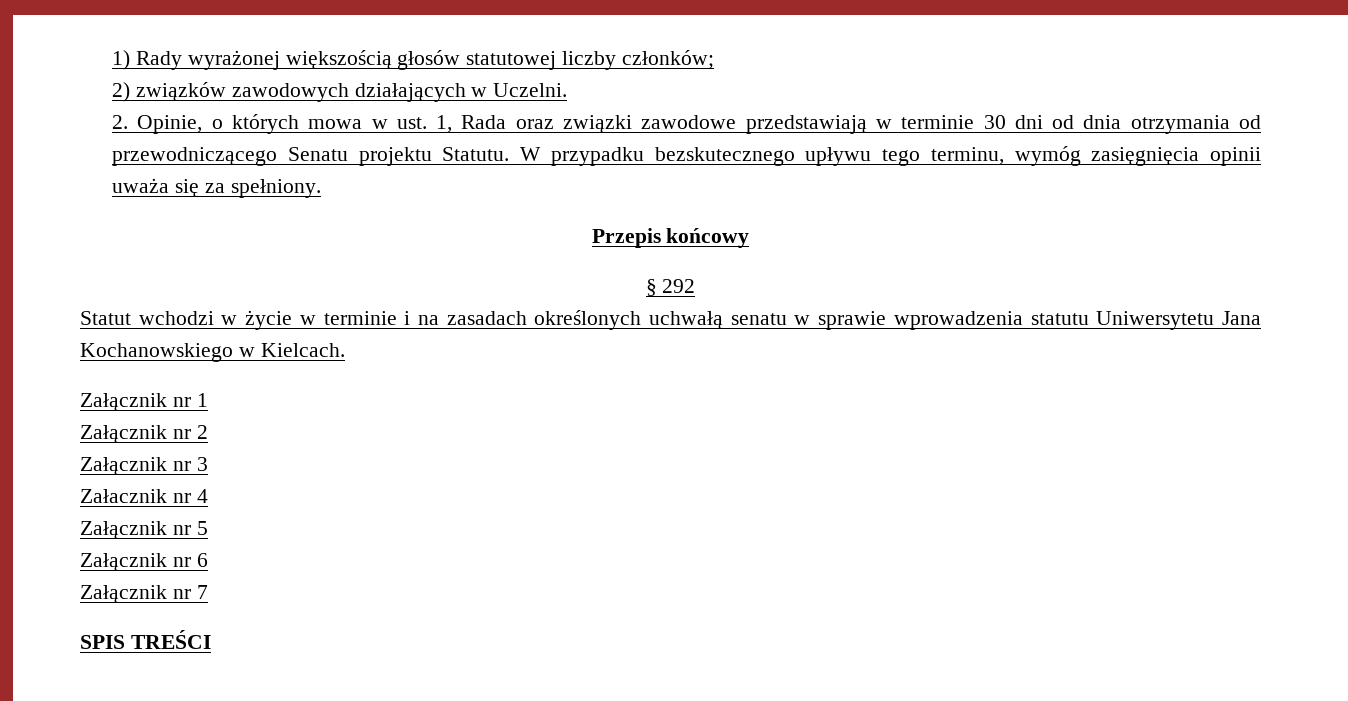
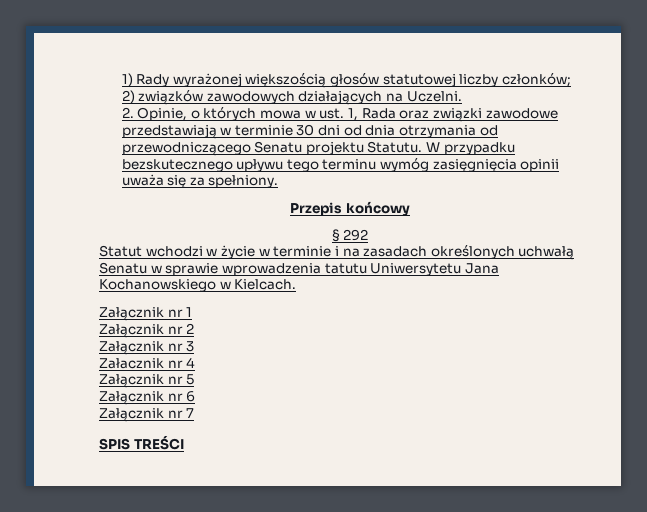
- 2) związków zawodowych działających w Uczelni.
+ 2) związków zawodowych działających na Uczelni.
- W przypadku bezskutecznego upływu tego terminu, wymóg zasięgnięcia opinii uważa się za spełniony.
+ W przypadku bezskutecznego upływu tego terminu wymóg zasięgnięcia opinii uważa się za spełniony.
- Statut wchodzi w życie w terminie i na zasadach określonych uchwałą senatu w sprawie wprowadzenia statutu Uniwersytetu Jana Kochanowskiego w Kielcach.
+ Statut wchodzi w życie w terminie i na zasadach określonych uchwałą Senatu w sprawie wprowadzenia tatutu Uniwersytetu Jana Kochanowskiego w Kielcach.

